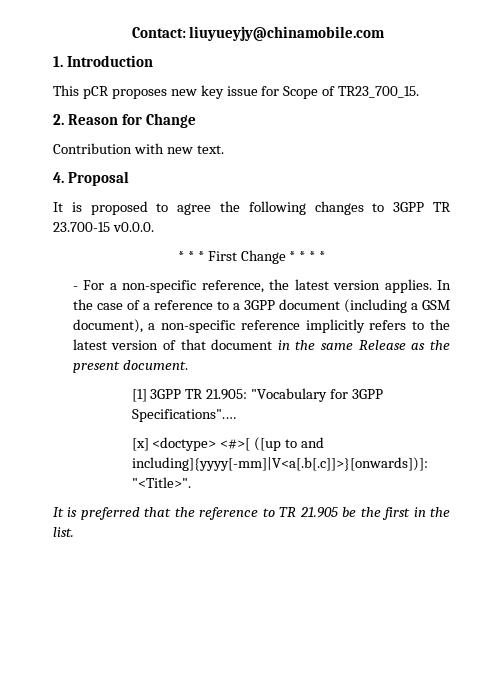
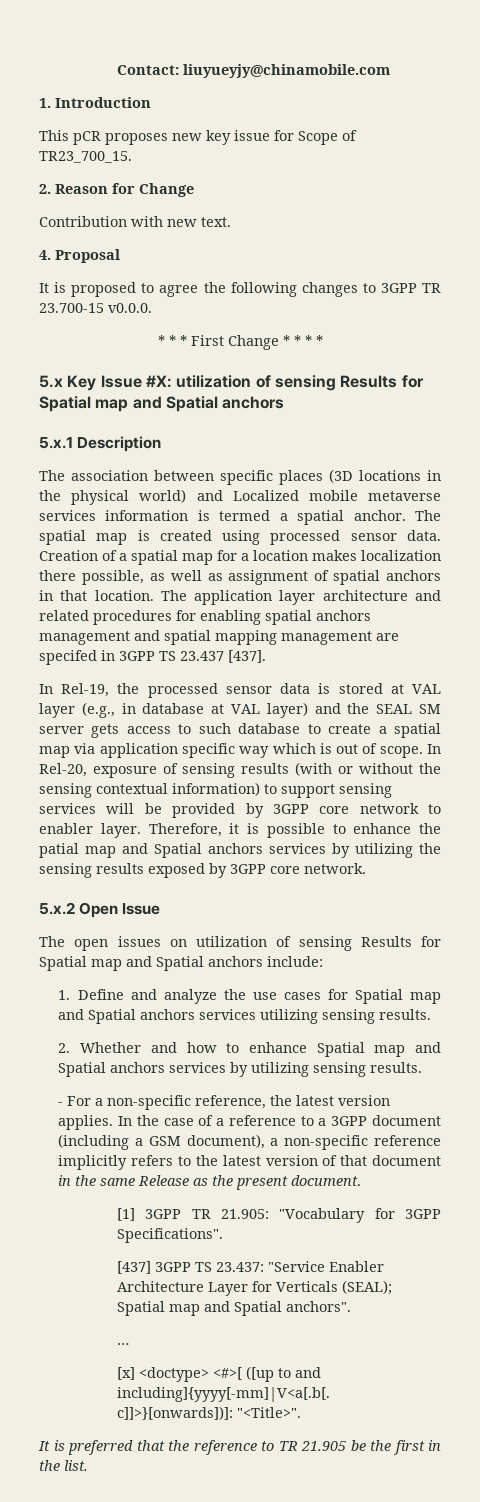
+ 5.x Key Issue #X: utilization of sensing Results for Spatial map and Spatial anchors
+ 5.x.1 Description
+ The association between specific places (3D locations in the physical world) and Localized mobile metaverse services information is termed a spatial anchor. The spatial map is created using processed sensor data. Creation of a spatial map for a location makes localization there possible, as well as assignment of spatial anchors in that location. The application layer architecture and related procedures for enabling spatial anchors management and spatial mapping management are specifed in 3GPP TS 23.437 [437].
+ In Rel-19, the processed sensor data is stored at VAL layer (e.g., in database at VAL layer) and the SEAL SM server gets access to such database to create a spatial map via application specific way which is out of scope. In Rel-20, exposure of sensing results (with or without the sensing contextual information) to support sensing services will be provided by 3GPP core network to enabler layer. Therefore, it is possible to enhance the patial map and Spatial anchors services by utilizing the sensing results exposed by 3GPP core network.
+ 5.x.2 Open Issue
+ The open issues on utilization of sensing Results for Spatial map and Spatial anchors include:
+ 1. Define and analyze the use cases for Spatial map and Spatial anchors services utilizing sensing results.
+ 2. Whether and how to enhance Spatial map and Spatial anchors services by utilizing sensing results.
- [1] 3GPP TR 21.905: "Vocabulary for 3GPP Specifications".…
+ [1] 3GPP TR 21.905: "Vocabulary for 3GPP Specifications".
+ [437] 3GPP TS 23.437: "Service Enabler Architecture Layer for Verticals (SEAL); Spatial map and Spatial anchors".
+ …

